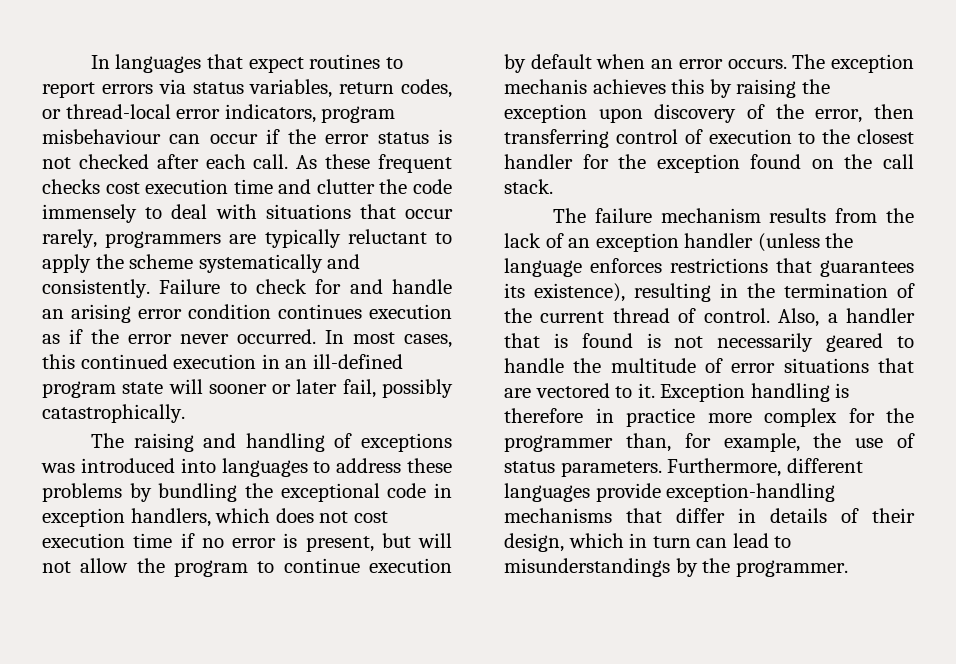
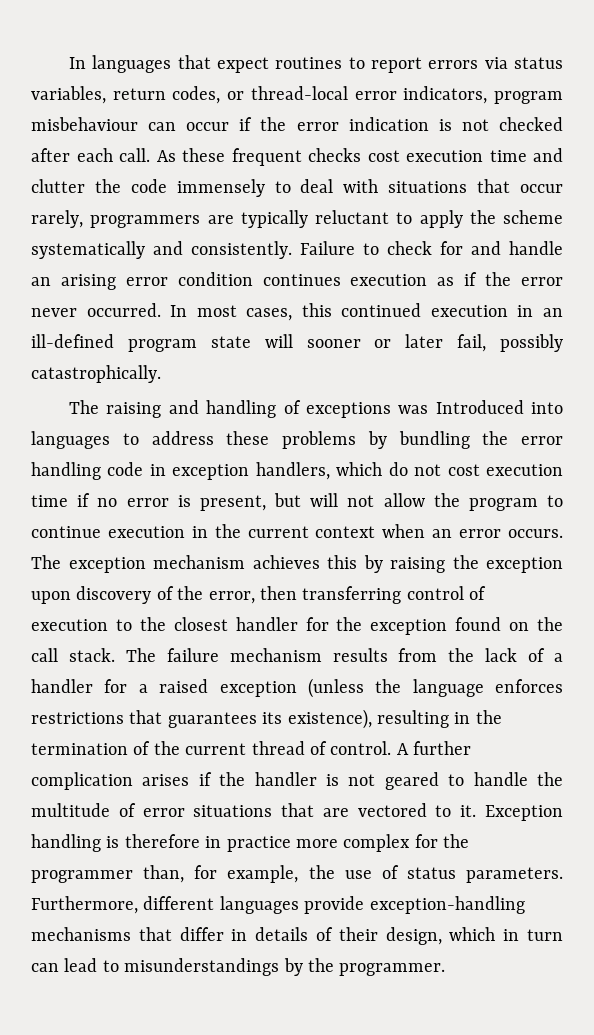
- In languages that expect routines to report errors via status variables, return codes, or thread-local error indicators, program misbehaviour can occur if the error status is not checked after each call.
+ In languages that expect routines to report errors via status variables, return codes, or thread-local error indicators, program misbehaviour can occur if the error indication is not checked after each call.
- The raising and handling of exceptions was introduced into languages to address these problems by bundling the exceptional code in exception handlers, which does not cost execution time if no error is present, but will not allow the program to continue execution by default when an error occurs.
+ The raising and handling of exceptions was Introduced into languages to address these problems by bundling the error handling code in exception handlers, which do not cost execution time if no error is present, but will not allow the program to continue execution in the current context when an error occurs.
- The exception mechanis achieves this by raising the exception upon discovery of the error, then transferring control of execution to the closest handler for the exception found on the call stack.
- The failure mechanism results from the lack of an exception handler (unless the language enforces restrictions that guarantees its existence), resulting in the termination of the current thread of control.
+ The exception mechanism achieves this by raising the exception upon discovery of the error, then transferring control of execution to the closest handler for the exception found on the call stack. The failure mechanism results from the lack of a handler for a raised exception (unless the language enforces restrictions that guarantees its existence), resulting in the termination of the current thread of control.
- Also, a handler that is found is not necessarily geared to handle the multitude of error situations that are vectored to it.
+ A further complication arises if the handler is not geared to handle the multitude of error situations that are vectored to it.

